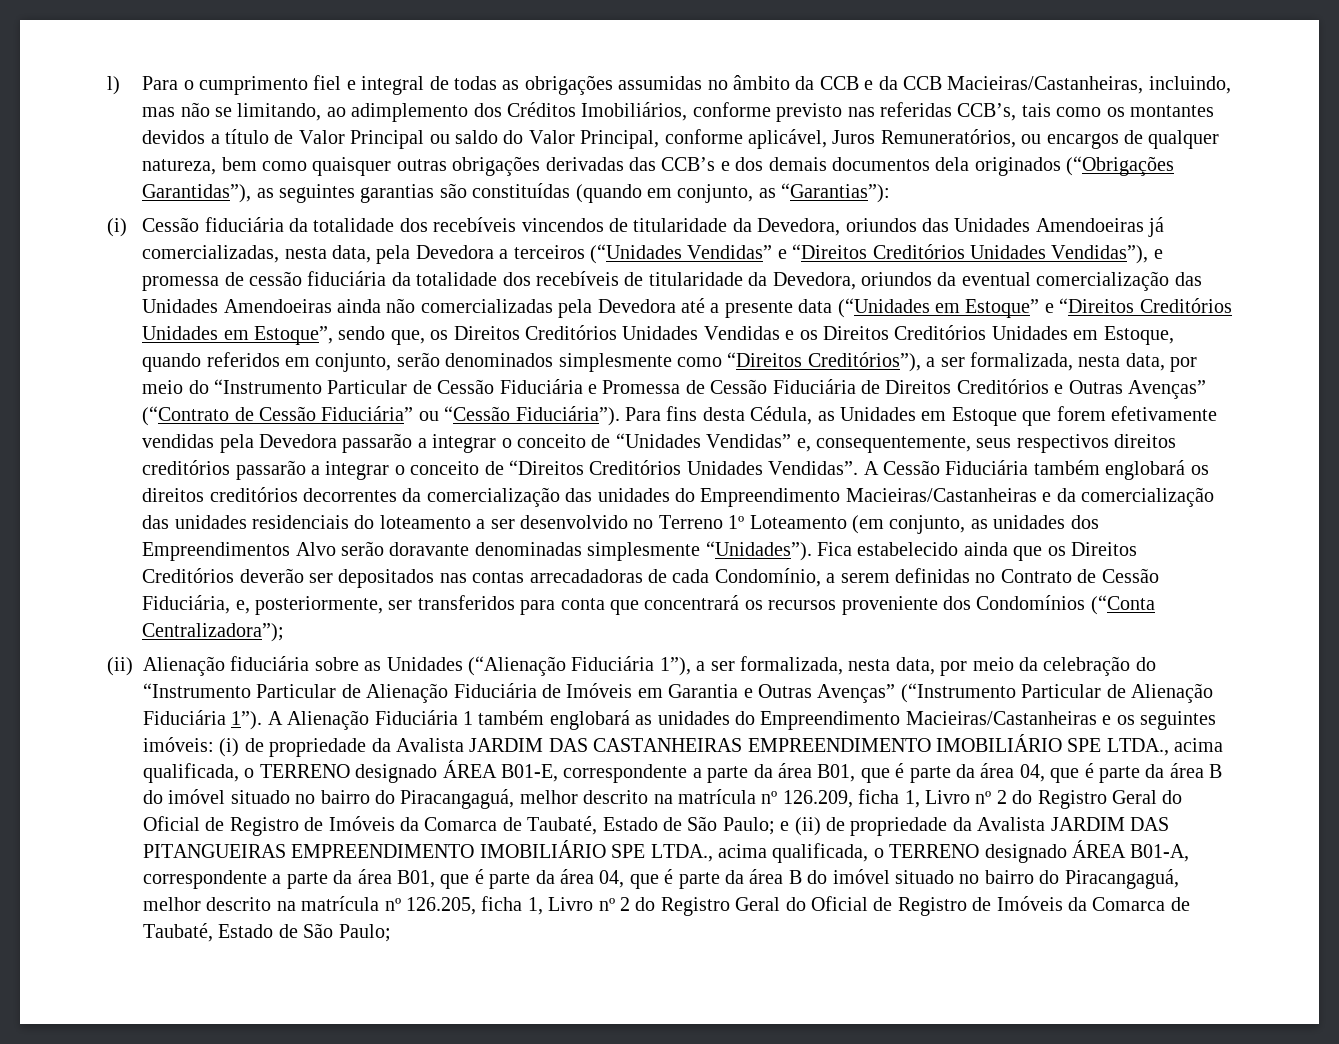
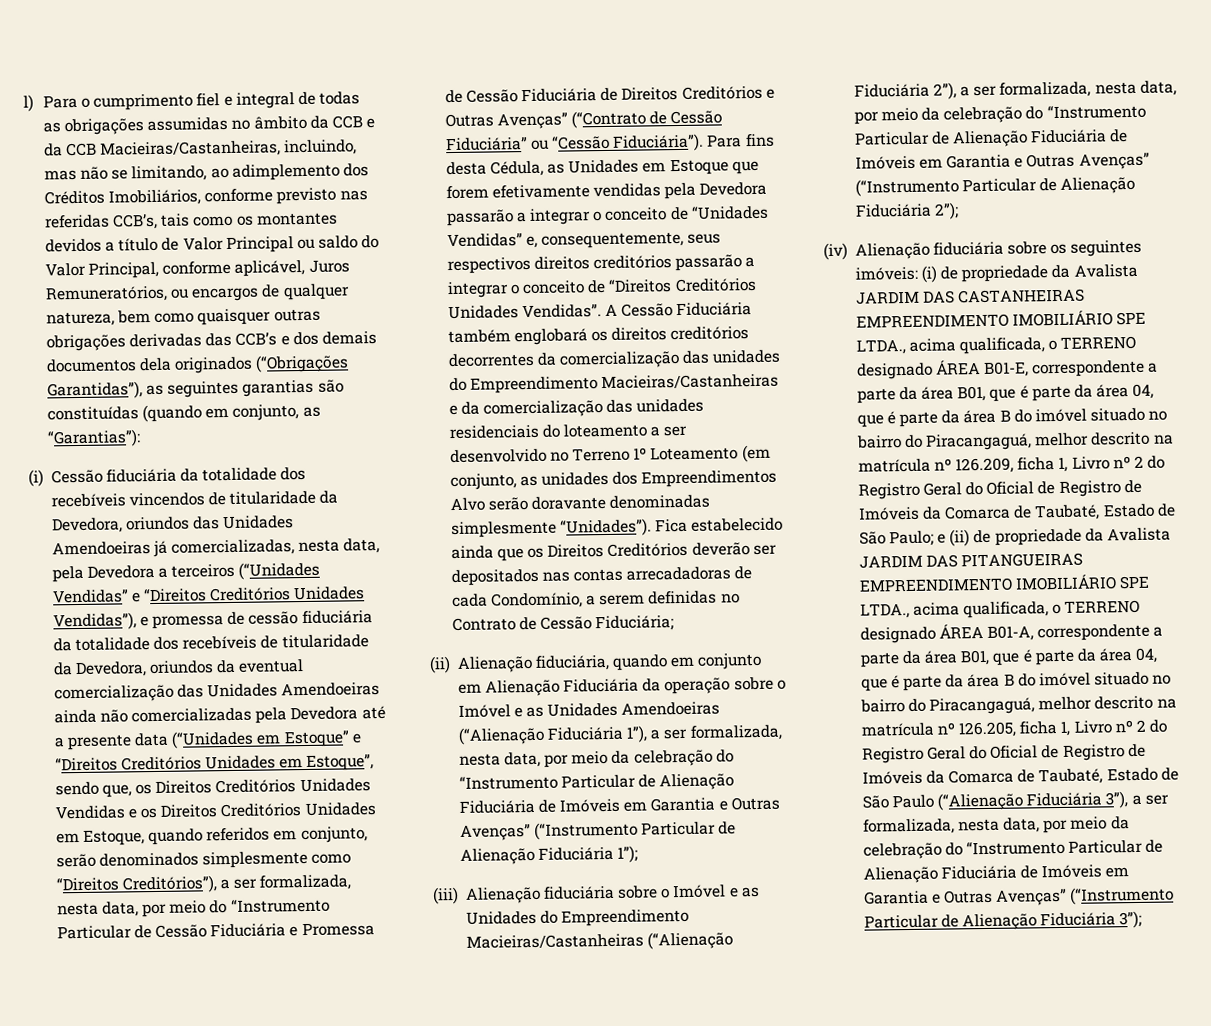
- Fica estabelecido ainda que os Direitos Creditórios deverão ser depositados nas contas arrecadadoras de cada Condomínio, a serem definidas no Contrato de Cessão Fiduciária, e, posteriormente, ser transferidos para conta que concentrará os recursos proveniente dos Condomínios (“Conta Centralizadora”);
- (ii) Alienação fiduciária sobre as Unidades (“Alienação Fiduciária 1”), a ser formalizada, nesta data, por meio da celebração do “Instrumento Particular de Alienação Fiduciária de Imóveis em Garantia e Outras Avenças” (“Instrumento Particular de Alienação Fiduciária 1”). A Alienação Fiduciária 1 também englobará as unidades do Empreendimento Macieiras/Castanheiras e os seguintes imóveis:
+ Fica estabelecido ainda que os Direitos Creditórios deverão ser depositados nas contas arrecadadoras de cada Condomínio, a serem definidas no Contrato de Cessão Fiduciária;
+ (ii) Alienação fiduciária, quando em conjunto em Alienação Fiduciária da operação sobre o Imóvel e as Unidades Amendoeiras (“Alienação Fiduciária 1”), a ser formalizada, nesta data, por meio da celebração do “Instrumento Particular de Alienação Fiduciária de Imóveis em Garantia e Outras Avenças” (“Instrumento Particular de Alienação Fiduciária 1”);
+ (iii) Alienação fiduciária sobre o Imóvel e as Unidades do Empreendimento Macieiras/Castanheiras (“Alienação Fiduciária 2”), a ser formalizada, nesta data, por meio da celebração do “Instrumento Particular de Alienação Fiduciária de Imóveis em Garantia e Outras Avenças” (“Instrumento Particular de Alienação Fiduciária 2”);
+ (iv) Alienação fiduciária sobre os seguintes imóveis:
- e (ii) de propriedade da Avalista JARDIM DAS PITANGUEIRAS EMPREENDIMENTO IMOBILIÁRIO SPE LTDA., acima qualificada, o TERRENO designado ÁREA B01-A, correspondente a parte da área B01, que é parte da área 04, que é parte da área B do imóvel situado no bairro do Piracangaguá, melhor descrito na matrícula nº 126.205, ficha 1, Livro nº 2 do Registro Geral do Oficial de Registro de Imóveis da Comarca de Taubaté, Estado de São Paulo;
+ e (ii) de propriedade da Avalista JARDIM DAS PITANGUEIRAS EMPREENDIMENTO IMOBILIÁRIO SPE LTDA., acima qualificada, o TERRENO designado ÁREA B01-A, correspondente a parte da área B01, que é parte da área 04, que é parte da área B do imóvel situado no bairro do Piracangaguá, melhor descrito na matrícula nº 126.205, ficha 1, Livro nº 2 do Registro Geral do Oficial de Registro de Imóveis da Comarca de Taubaté, Estado de São Paulo (“Alienação Fiduciária 3”), a ser formalizada, nesta data, por meio da celebração do “Instrumento Particular de Alienação Fiduciária de Imóveis em Garantia e Outras Avenças” (“Instrumento Particular de Alienação Fiduciária 3”);

